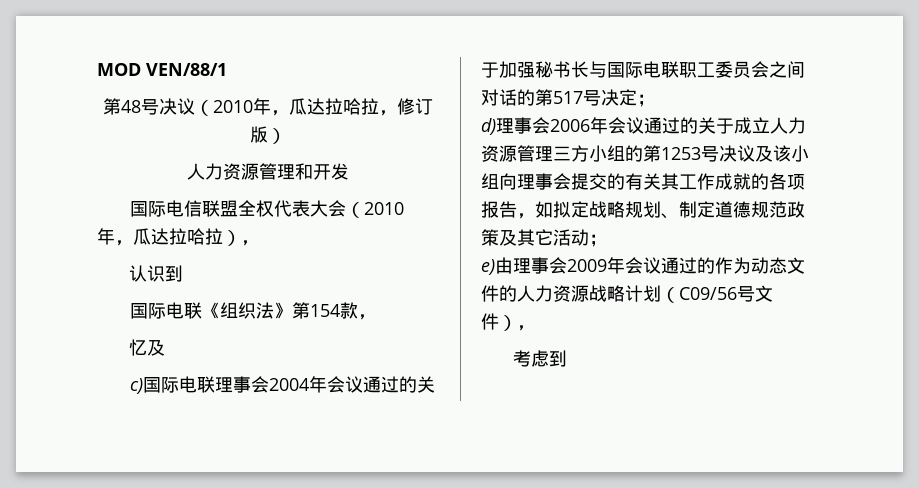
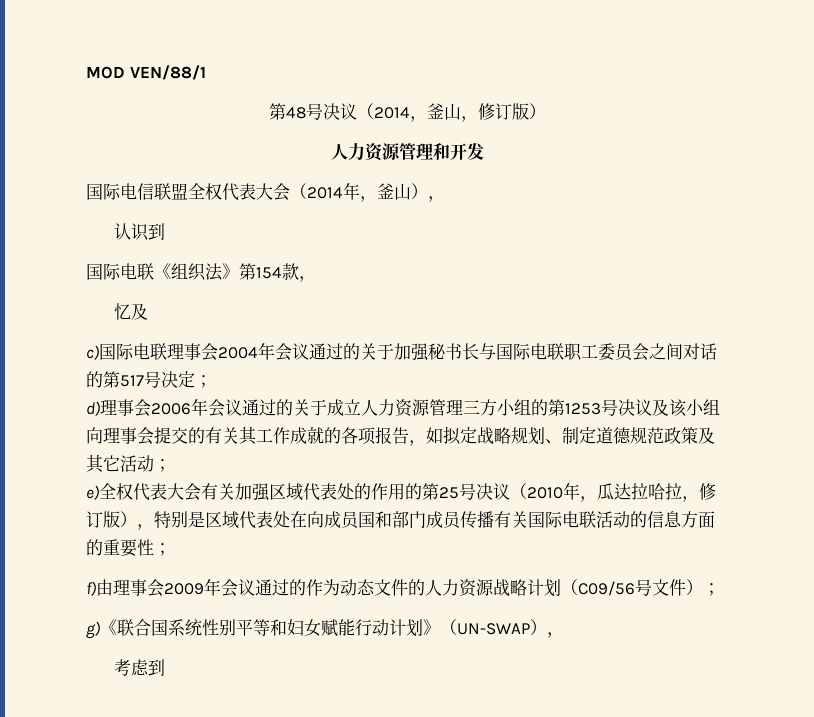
- 第48号决议（2010年，瓜达拉哈拉，修订版）
+ 第48号决议（2014，釜山，修订版）
- 国际电信联盟全权代表大会（2010年，瓜达拉哈拉），
+ 国际电信联盟全权代表大会（2014年，釜山），
- e)由理事会2009年会议通过的作为动态文件的人力资源战略计划（C09/56号文件），
+ e)全权代表大会有关加强区域代表处的作用的第25号决议（2010年，瓜达拉哈拉，修订版），特别是区域代表处在向成员国和部门成员传播有关国际电联活动的信息方面的重要性；
+ f)由理事会2009年会议通过的作为动态文件的人力资源战略计划（C09/56号文件）；
+ g)《联合国系统性别平等和妇女赋能行动计划》（UN-SWAP），

